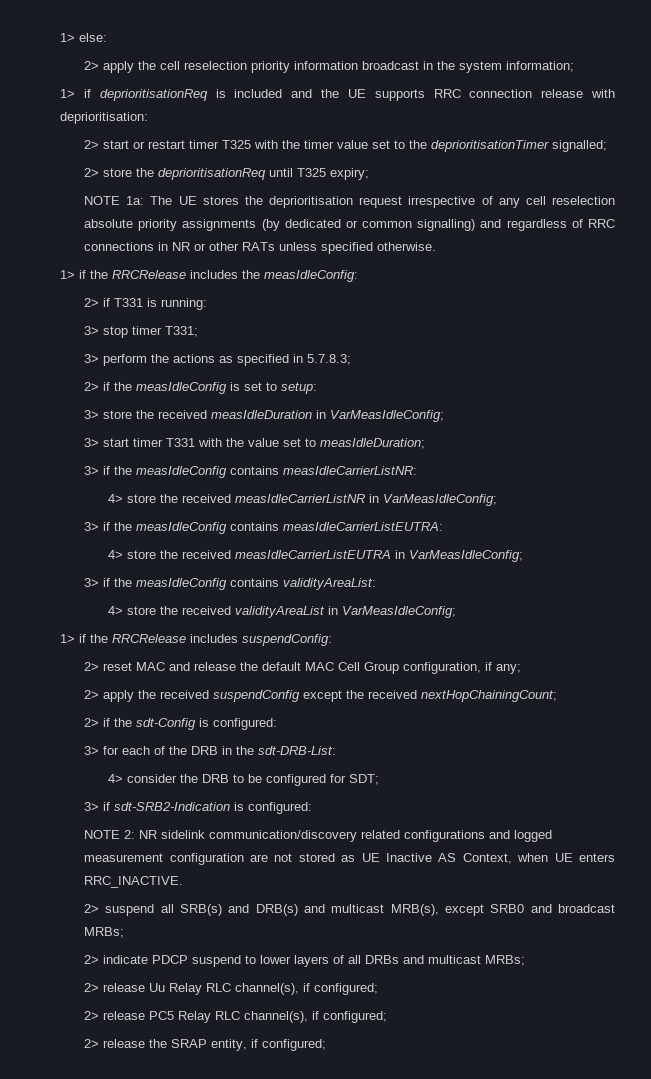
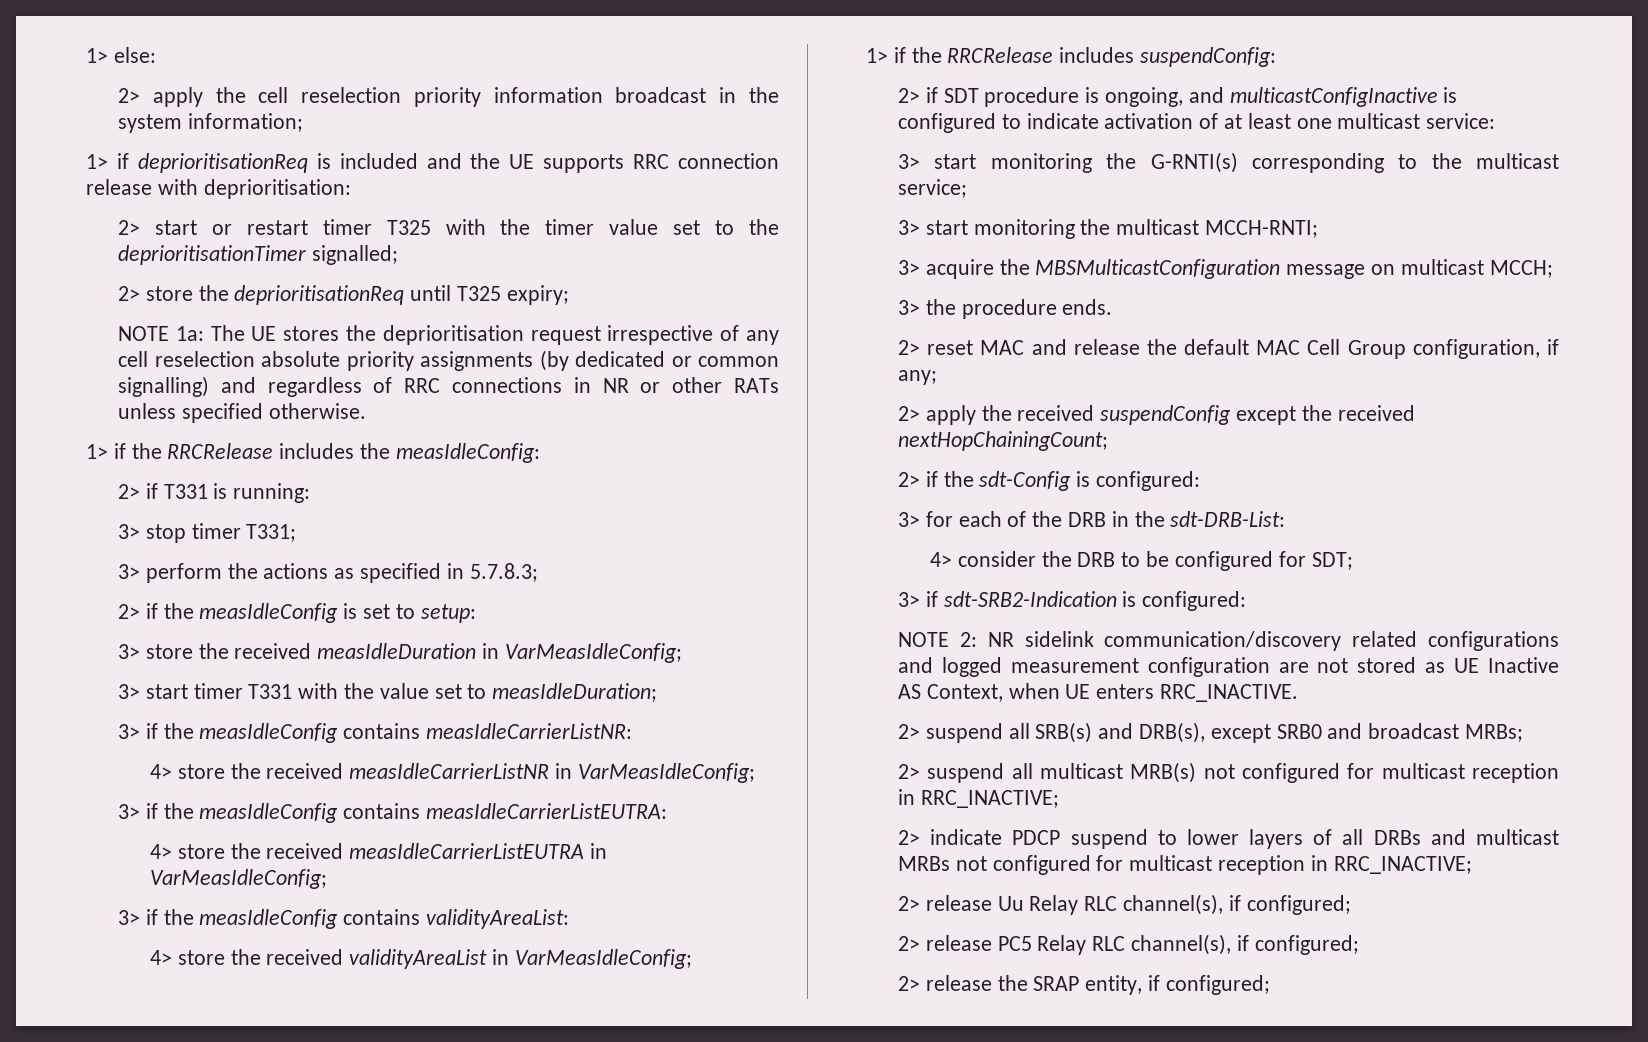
+ 2> if SDT procedure is ongoing, and multicastConfigInactive is configured to indicate activation of at least one multicast service:
+ 3> start monitoring the G-RNTI(s) corresponding to the multicast service;
+ 3> start monitoring the multicast MCCH-RNTI;
+ 3> acquire the MBSMulticastConfiguration message on multicast MCCH;
+ 3> the procedure ends.
- 2> suspend all SRB(s) and DRB(s) and multicast MRB(s), except SRB0 and broadcast MRBs;
+ 2> suspend all SRB(s) and DRB(s), except SRB0 and broadcast MRBs;
+ 2> suspend all multicast MRB(s) not configured for multicast reception in RRC_INACTIVE;
- 2> indicate PDCP suspend to lower layers of all DRBs and multicast MRBs;
+ 2> indicate PDCP suspend to lower layers of all DRBs and multicast MRBs not configured for multicast reception in RRC_INACTIVE;

